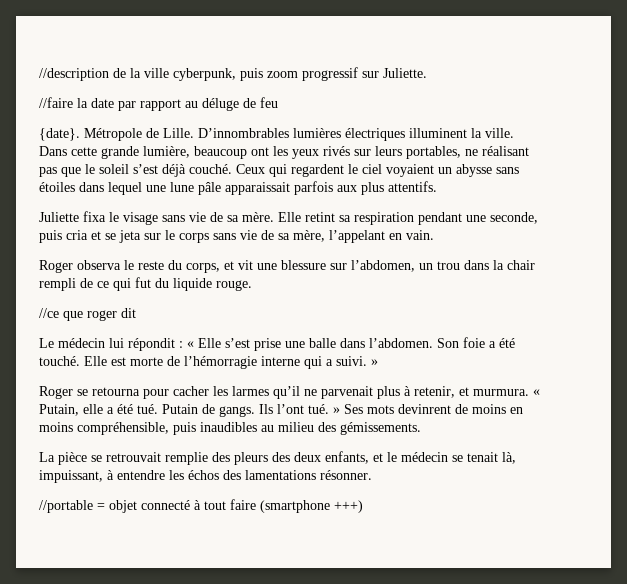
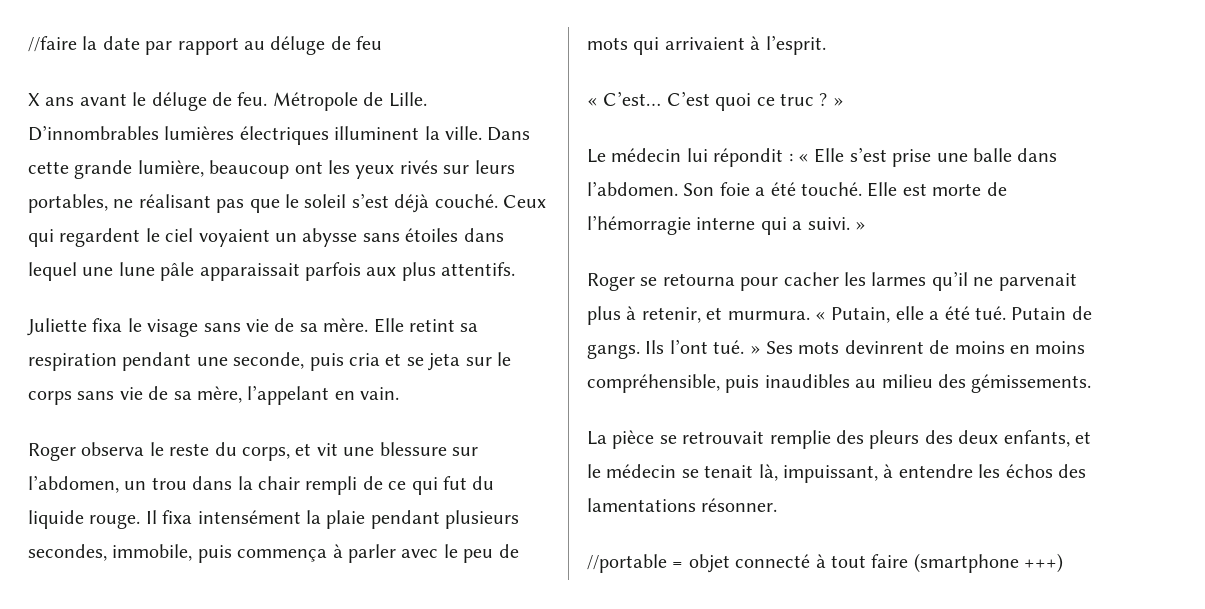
- //description de la ville cyberpunk, puis zoom progressif sur Juliette.
- {date}.
+ X ans avant le déluge de feu.
- Roger observa le reste du corps, et vit une blessure sur l’abdomen, un trou dans la chair rempli de ce qui fut du liquide rouge.
- //ce que roger dit
+ Roger observa le reste du corps, et vit une blessure sur l’abdomen, un trou dans la chair rempli de ce qui fut du liquide rouge. Il fixa intensément la plaie pendant plusieurs secondes, immobile, puis commença à parler avec le peu de mots qui arrivaient à l’esprit.
+ « C’est… C’est quoi ce truc ? »

